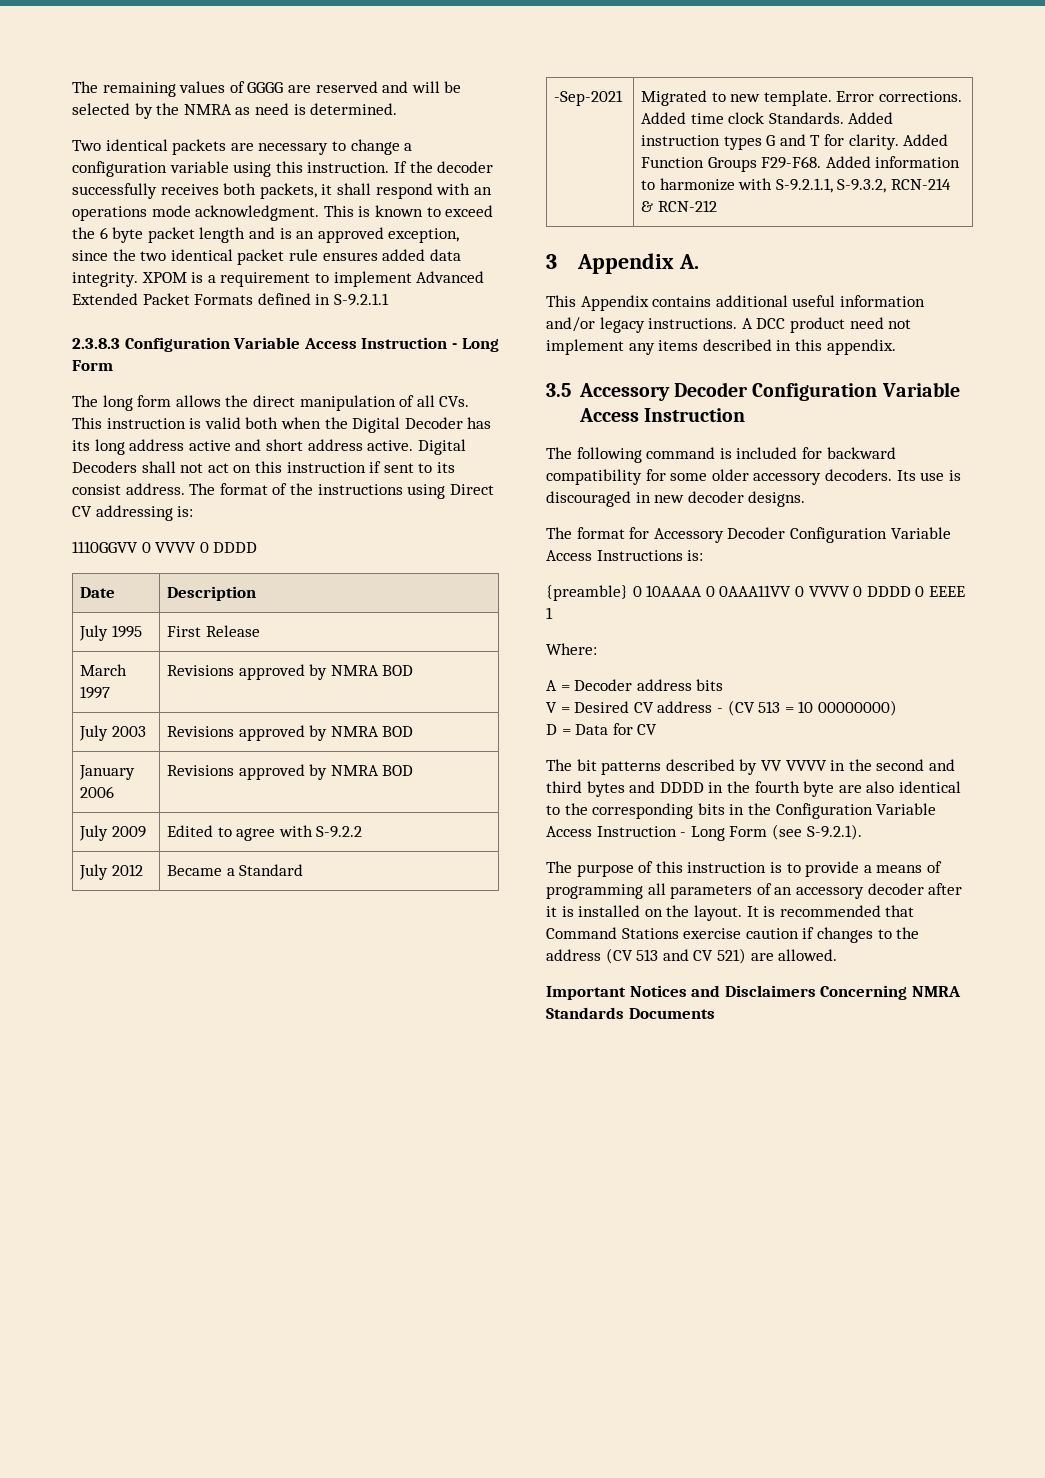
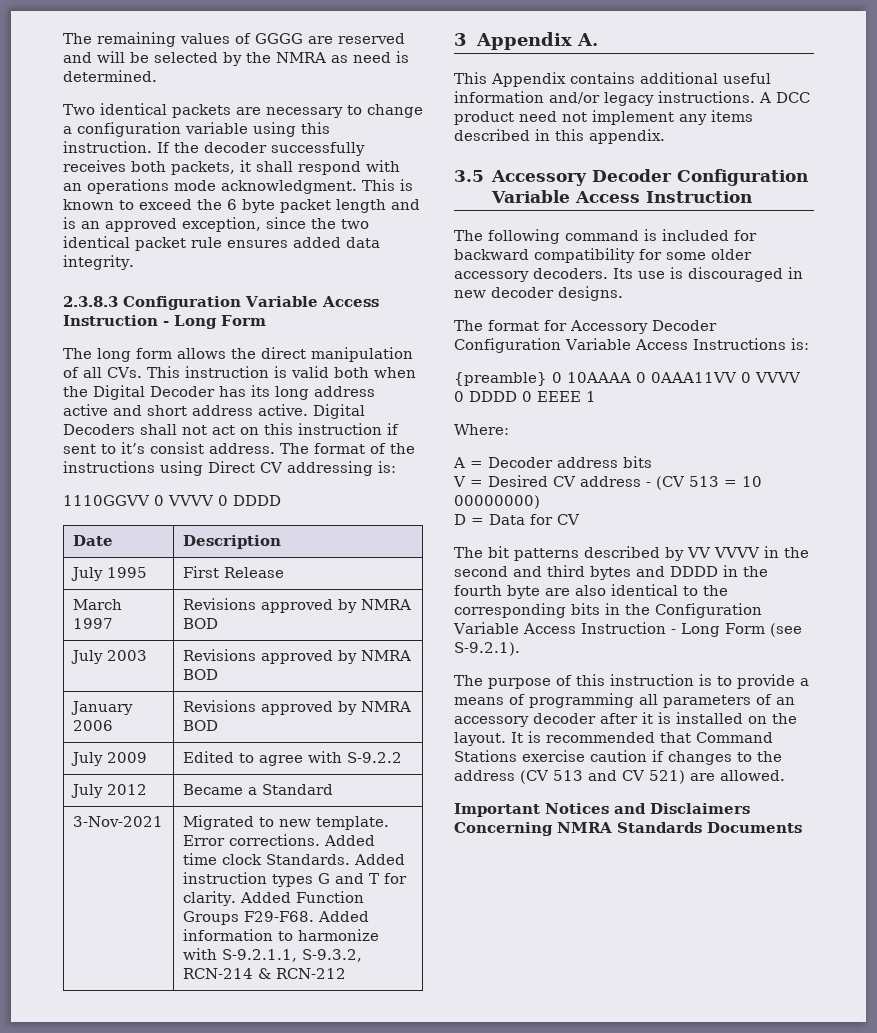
- XPOM is a requirement to implement Advanced Extended Packet Formats defined in S-9.2.1.1
- Digital Decoders shall not act on this instruction if sent to its consist address.
+ Digital Decoders shall not act on this instruction if sent to it’s consist address.
- -Sep-2021 | Migrated to new template. Error corrections. Added time clock Standards. Added instruction types G and T for clarity. Added Function Groups F29-F68. Added information to harmonize with S-9.2.1.1, S-9.3.2, RCN-214 & RCN-212
+ 3-Nov-2021 | Migrated to new template. Error corrections. Added time clock Standards. Added instruction types G and T for clarity. Added Function Groups F29-F68. Added information to harmonize with S-9.2.1.1, S-9.3.2, RCN-214 & RCN-212

